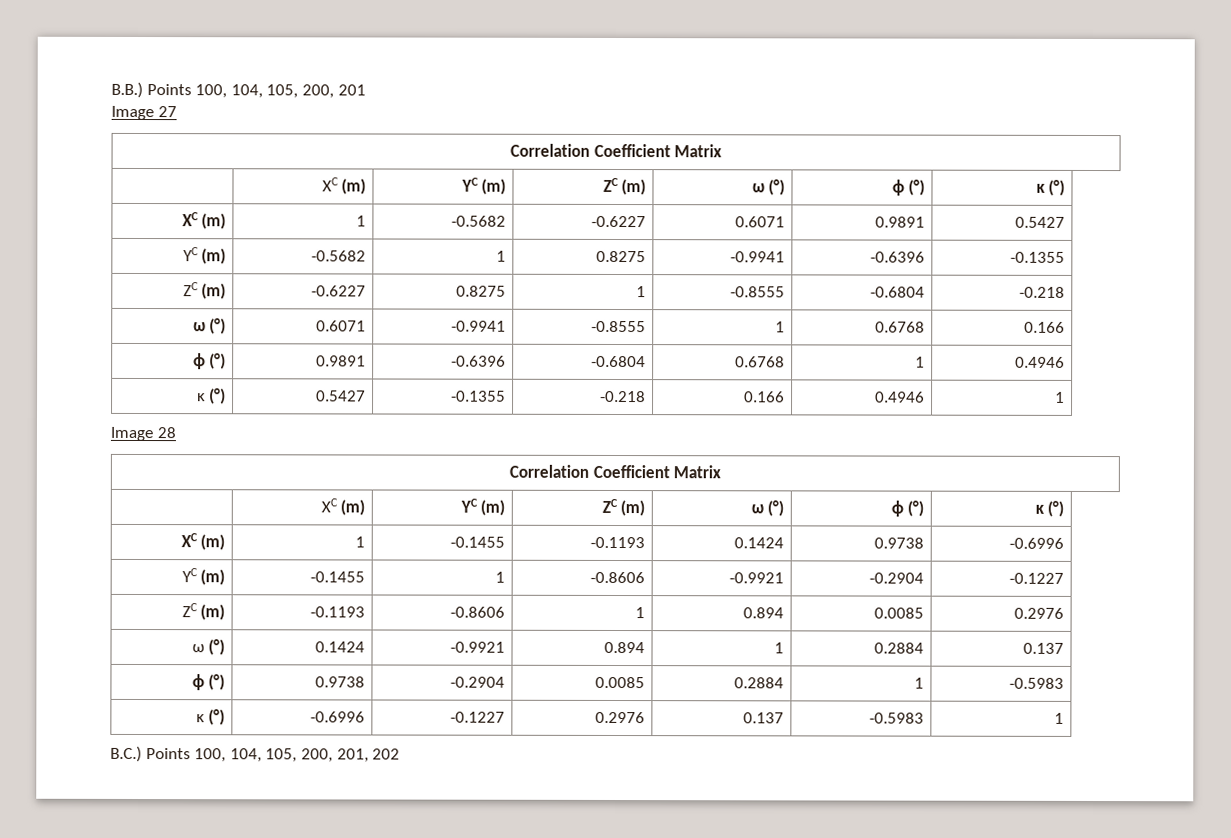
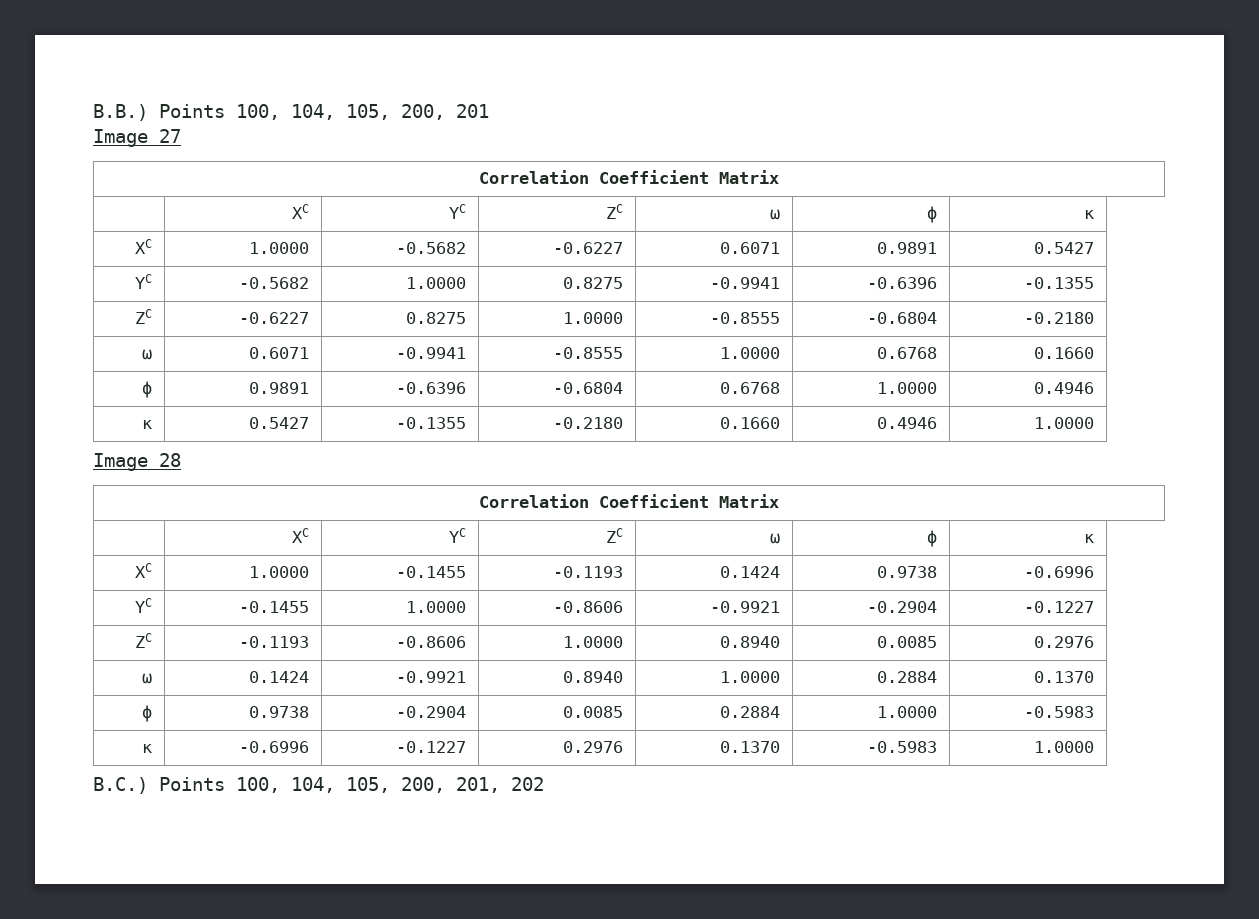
  Image 27
  Correlation Coefficient Matrix
- | XC (m) | YC (m) | ZC (m) | ω (°) | ϕ (°) | κ (°)
- XC (m) | 1 | -0.5682 | -0.6227 | 0.6071 | 0.9891 | 0.5427
+ | XC | YC | ZC | ω | ϕ | κ
+ XC | 1.0000 | -0.5682 | -0.6227 | 0.6071 | 0.9891 | 0.5427
- YC (m) | -0.5682 | 1 | 0.8275 | -0.9941 | -0.6396 | -0.1355
+ YC | -0.5682 | 1.0000 | 0.8275 | -0.9941 | -0.6396 | -0.1355
- ZC (m) | -0.6227 | 0.8275 | 1 | -0.8555 | -0.6804 | -0.218
- ω (°) | 0.6071 | -0.9941 | -0.8555 | 1 | 0.6768 | 0.166
- ϕ (°) | 0.9891 | -0.6396 | -0.6804 | 0.6768 | 1 | 0.4946
+ ZC | -0.6227 | 0.8275 | 1.0000 | -0.8555 | -0.6804 | -0.2180
+ ω | 0.6071 | -0.9941 | -0.8555 | 1.0000 | 0.6768 | 0.1660
+ ϕ | 0.9891 | -0.6396 | -0.6804 | 0.6768 | 1.0000 | 0.4946
- κ (°) | 0.5427 | -0.1355 | -0.218 | 0.166 | 0.4946 | 1
+ κ | 0.5427 | -0.1355 | -0.2180 | 0.1660 | 0.4946 | 1.0000
  Image 28
  Correlation Coefficient Matrix
- | XC (m) | YC (m) | ZC (m) | ω (°) | ϕ (°) | κ (°)
- XC (m) | 1 | -0.1455 | -0.1193 | 0.1424 | 0.9738 | -0.6996
+ | XC | YC | ZC | ω | ϕ | κ
+ XC | 1.0000 | -0.1455 | -0.1193 | 0.1424 | 0.9738 | -0.6996
- YC (m) | -0.1455 | 1 | -0.8606 | -0.9921 | -0.2904 | -0.1227
+ YC | -0.1455 | 1.0000 | -0.8606 | -0.9921 | -0.2904 | -0.1227
- ZC (m) | -0.1193 | -0.8606 | 1 | 0.894 | 0.0085 | 0.2976
+ ZC | -0.1193 | -0.8606 | 1.0000 | 0.8940 | 0.0085 | 0.2976
- ω (°) | 0.1424 | -0.9921 | 0.894 | 1 | 0.2884 | 0.137
- ϕ (°) | 0.9738 | -0.2904 | 0.0085 | 0.2884 | 1 | -0.5983
+ ω | 0.1424 | -0.9921 | 0.8940 | 1.0000 | 0.2884 | 0.1370
+ ϕ | 0.9738 | -0.2904 | 0.0085 | 0.2884 | 1.0000 | -0.5983
- κ (°) | -0.6996 | -0.1227 | 0.2976 | 0.137 | -0.5983 | 1
+ κ | -0.6996 | -0.1227 | 0.2976 | 0.1370 | -0.5983 | 1.0000

